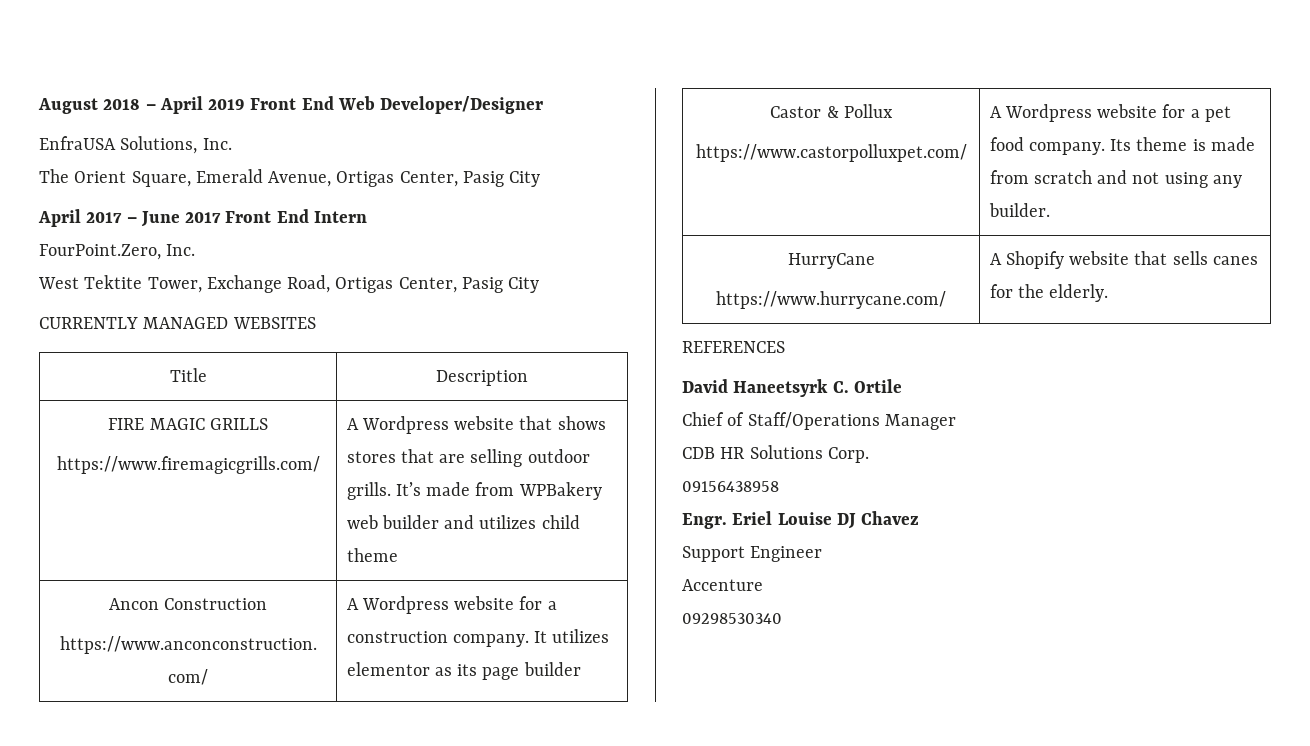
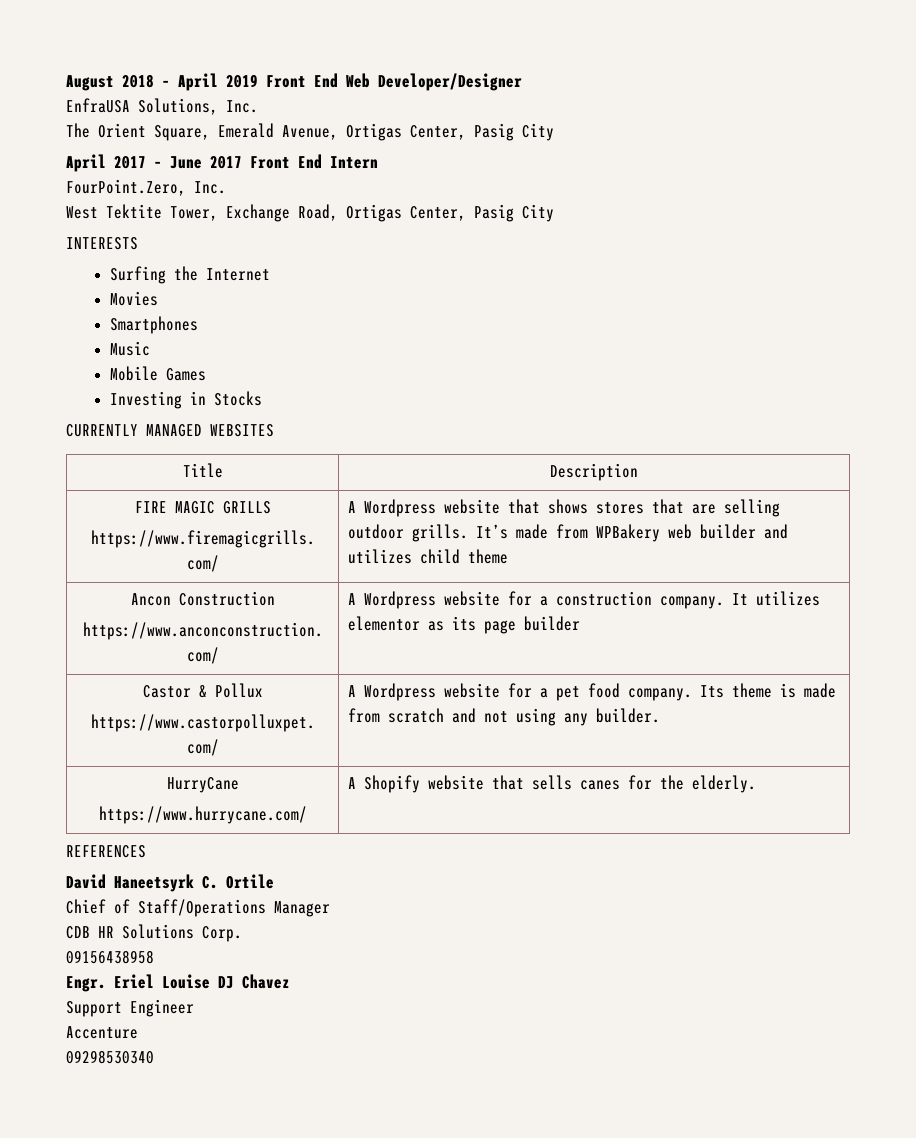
+ INTERESTS
+ Surfing the Internet
+ Movies
+ Smartphones
+ Music
+ Mobile Games
+ Investing in Stocks

